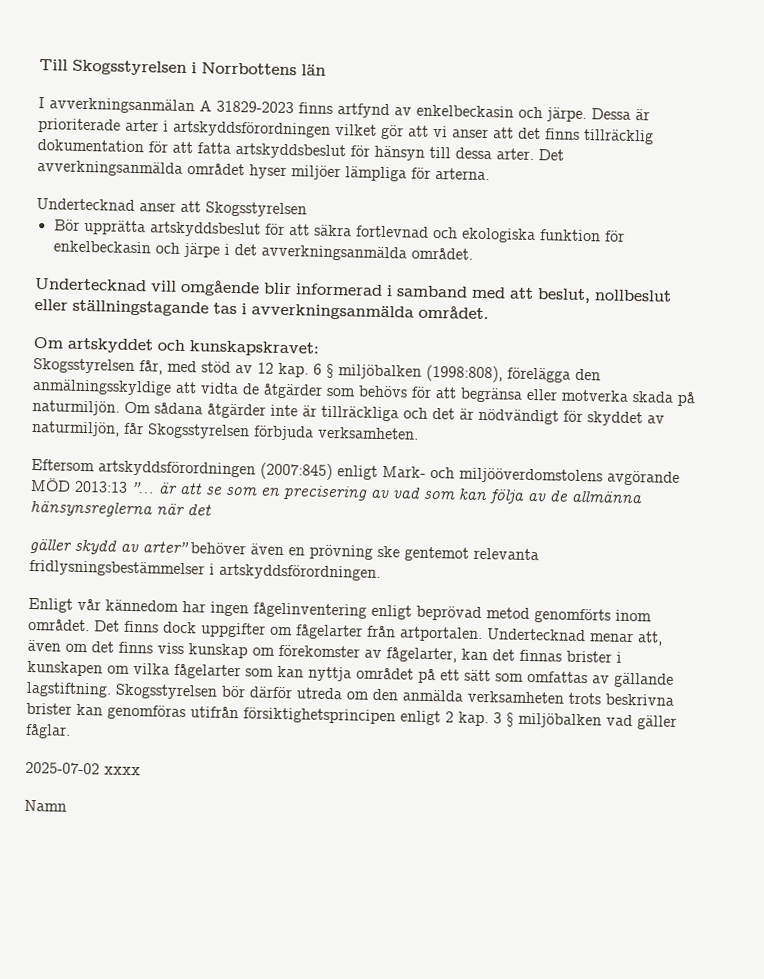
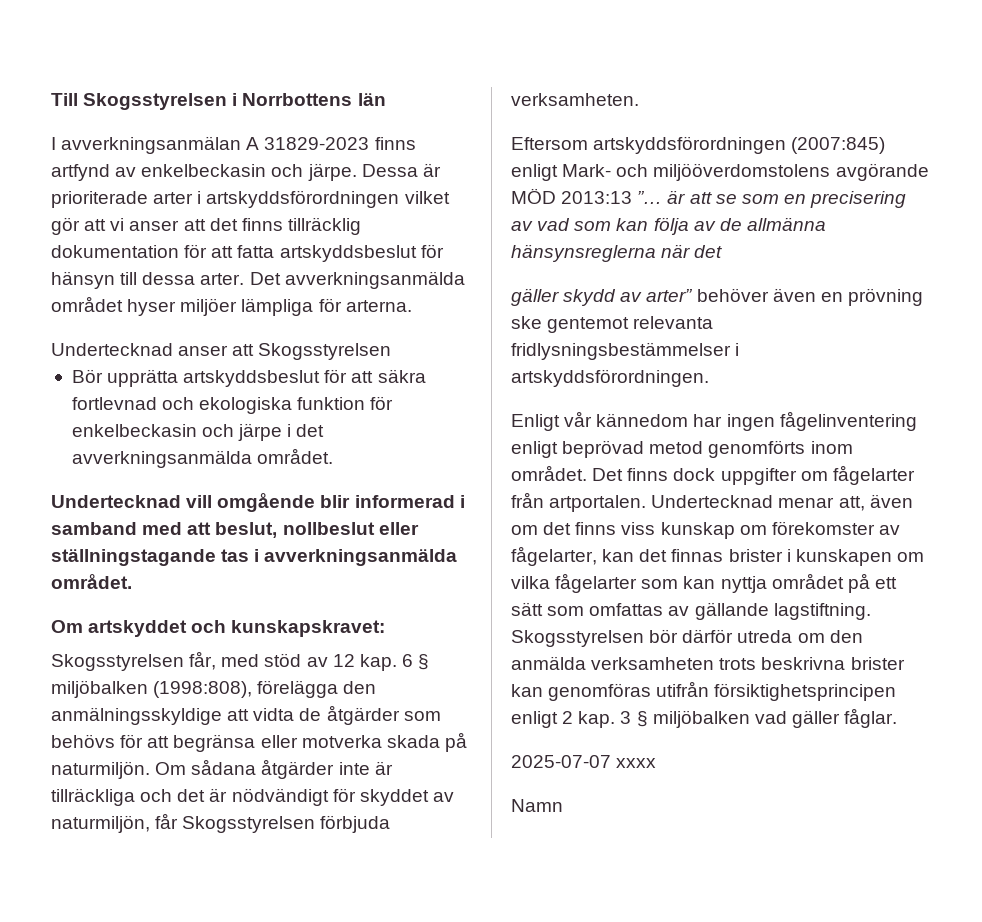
- 2025-07-02 xxxx
+ 2025-07-07 xxxx

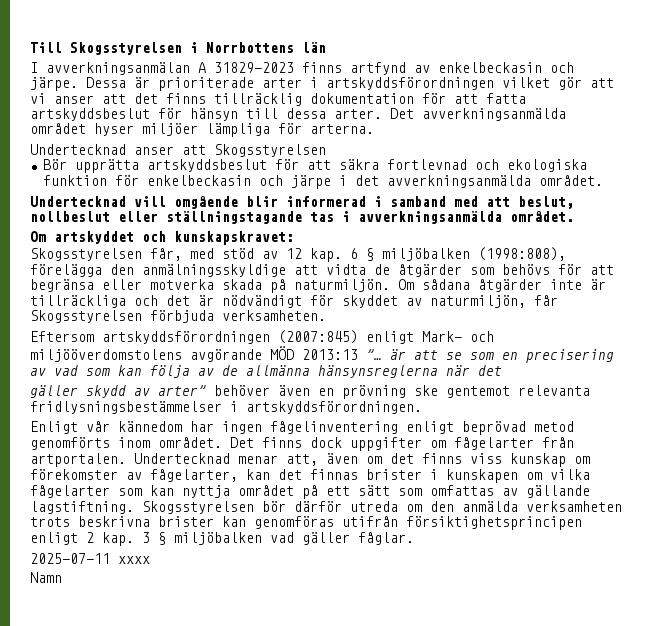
- 2025-07-07 xxxx
+ 2025-07-11 xxxx

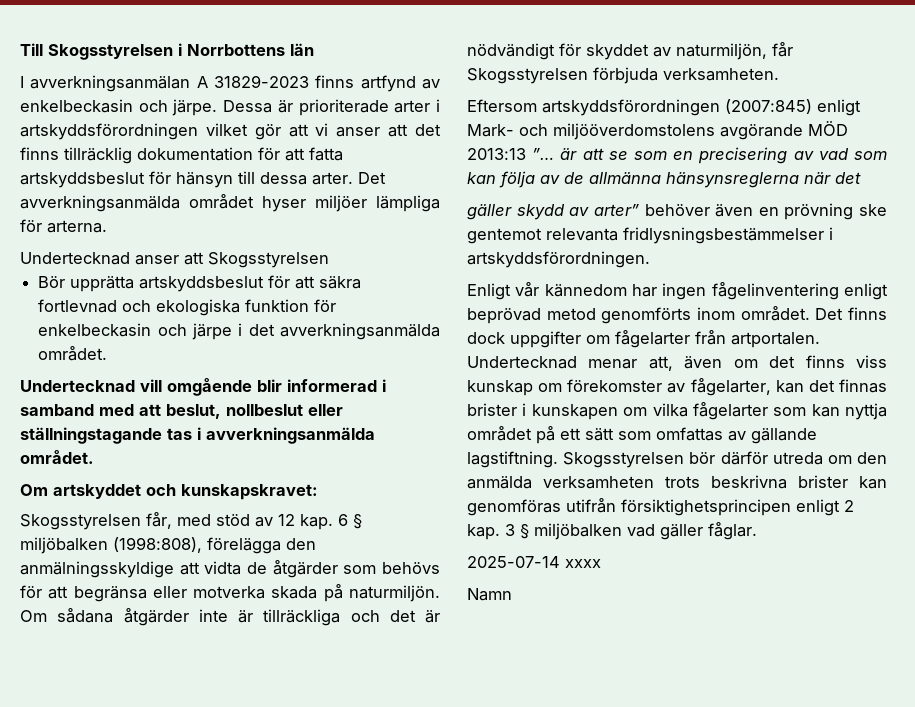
- 2025-07-11 xxxx
+ 2025-07-14 xxxx

